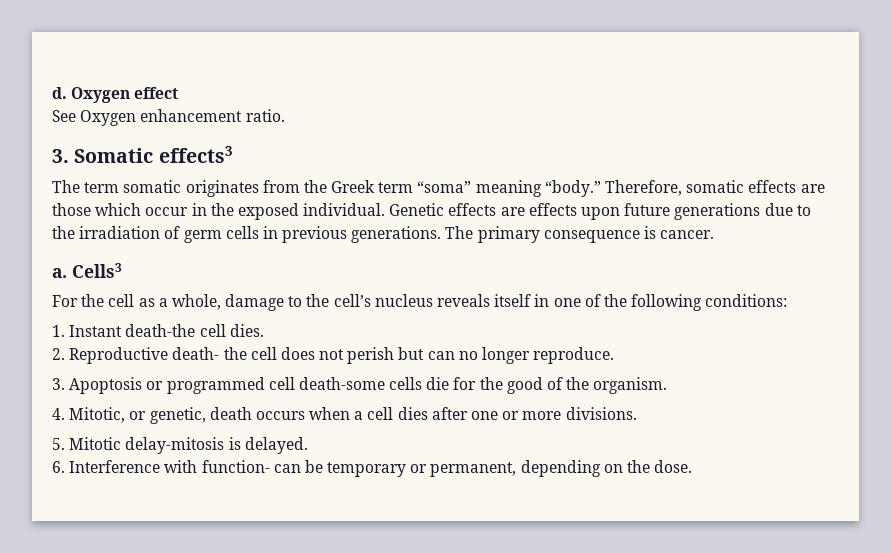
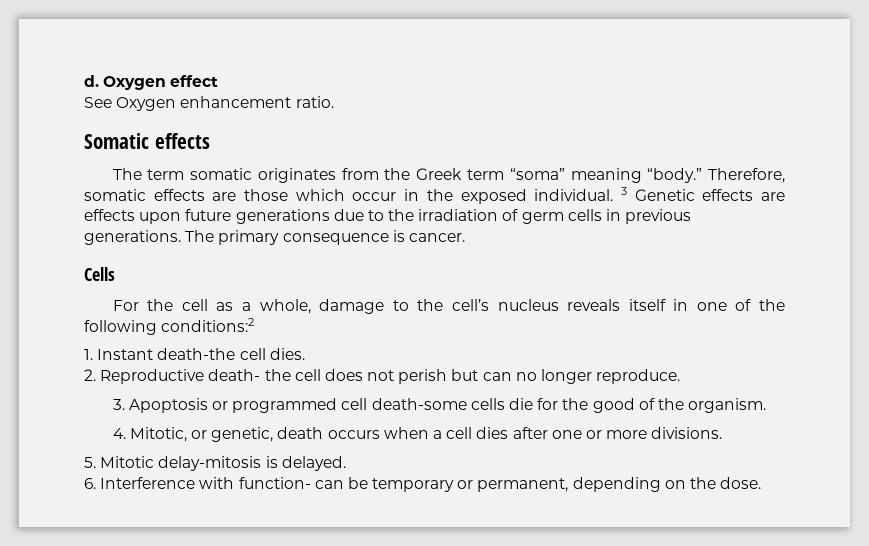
- 3. Somatic effects3
+ Somatic effects
- Genetic effects are effects upon future generations due to the irradiation of germ cells in previous generations.
+ 3 Genetic effects are effects upon future generations due to the irradiation of germ cells in previous generations.
- a. Cells3
+ Cells
- For the cell as a whole, damage to the cell’s nucleus reveals itself in one of the following conditions:
+ For the cell as a whole, damage to the cell’s nucleus reveals itself in one of the following conditions:2

